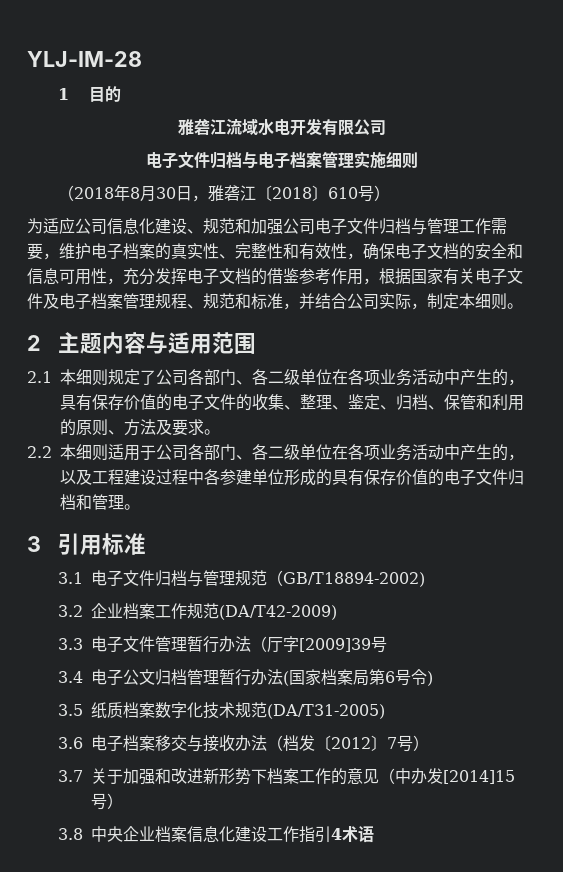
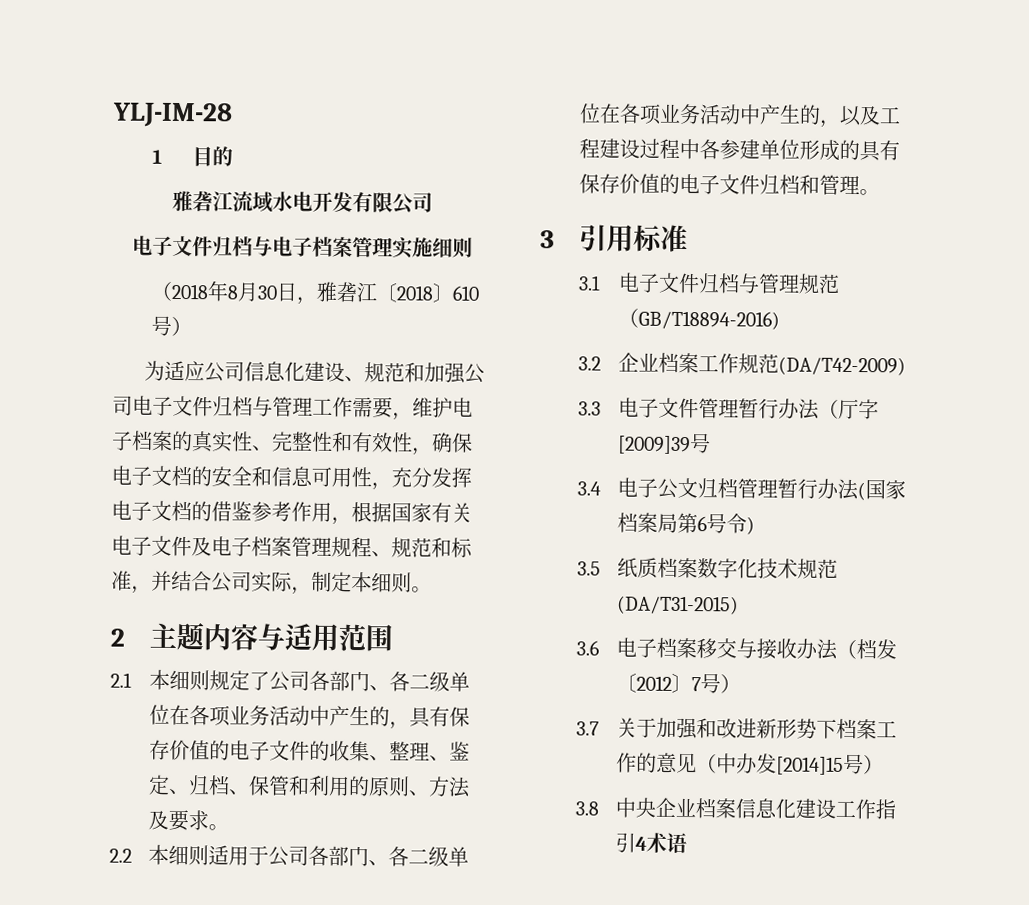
- 3.1电子文件归档与管理规范（GB/T18894-2002)
+ 3.1电子文件归档与管理规范（GB/T18894-2016)
- 3.5纸质档案数字化技术规范(DA/T31-2005)
+ 3.5纸质档案数字化技术规范(DA/T31-2015)

